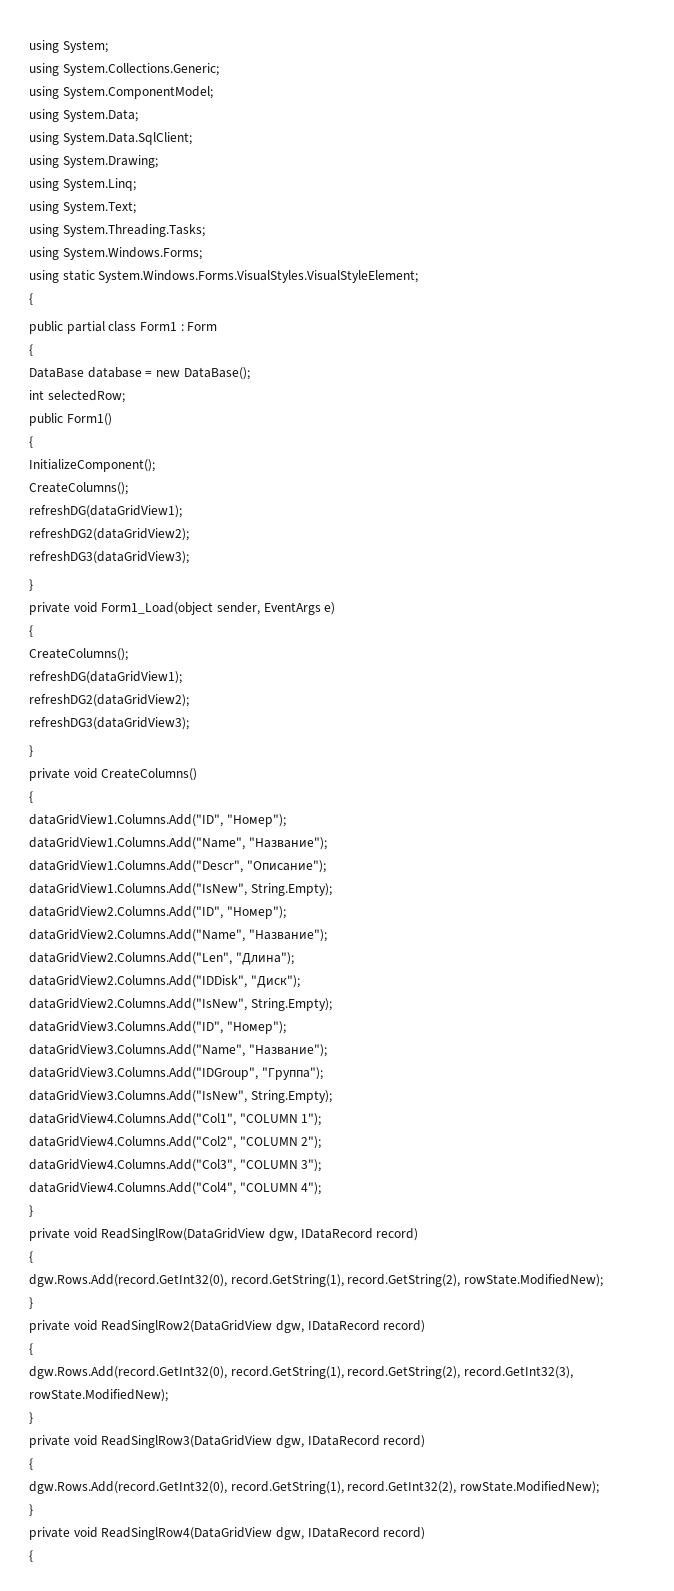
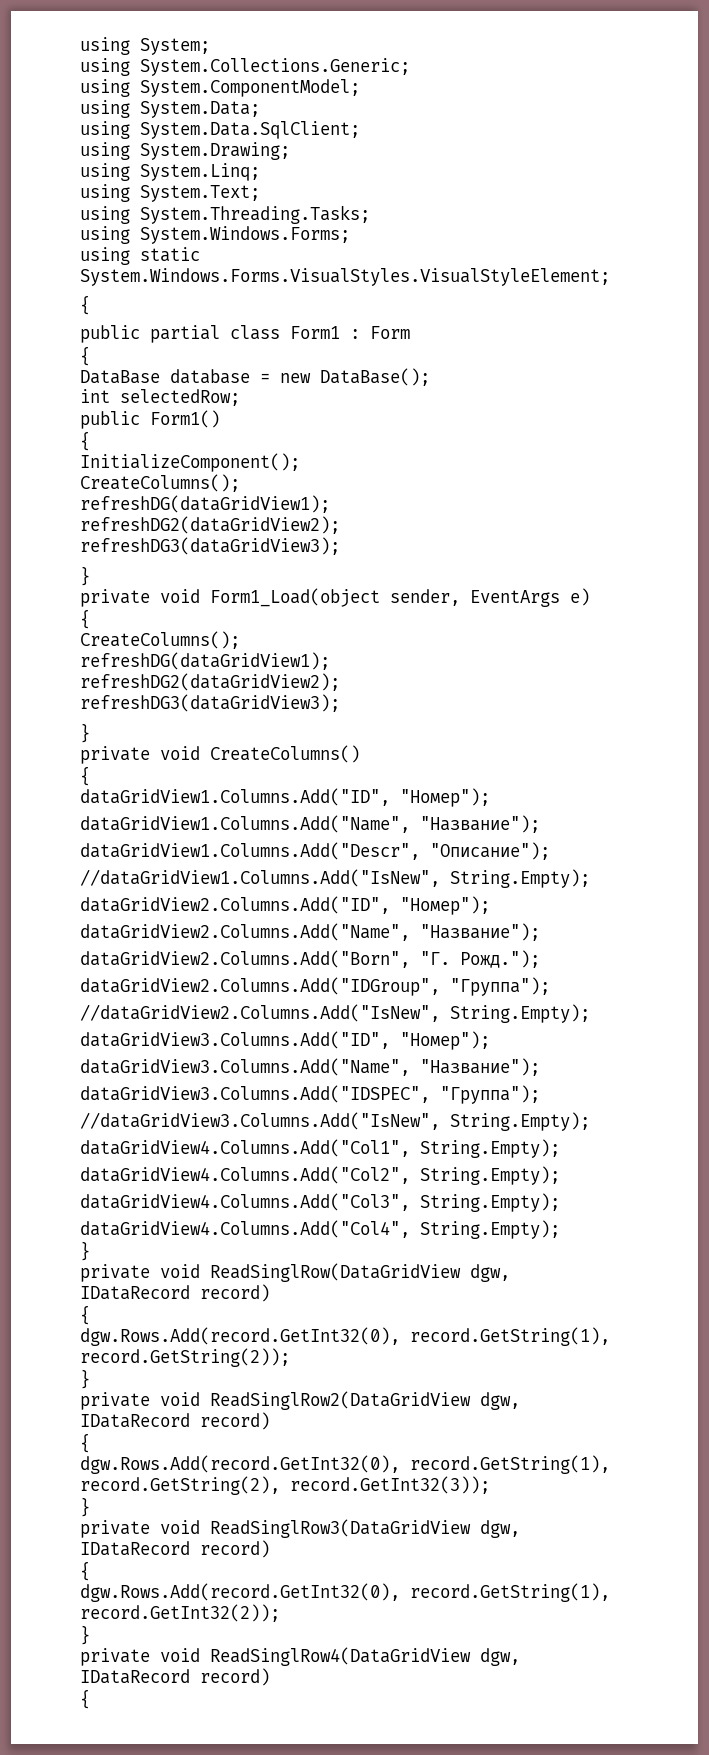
- dataGridView1.Columns.Add("IsNew", String.Empty);
+ //dataGridView1.Columns.Add("IsNew", String.Empty);
- dataGridView2.Columns.Add("Len", "Длина");
- dataGridView2.Columns.Add("IDDisk", "Диск");
- dataGridView2.Columns.Add("IsNew", String.Empty);
+ dataGridView2.Columns.Add("Born", "Г. Рожд.");
+ dataGridView2.Columns.Add("IDGroup", "Группа");
+ //dataGridView2.Columns.Add("IsNew", String.Empty);
- dataGridView3.Columns.Add("IDGroup", "Группа");
- dataGridView3.Columns.Add("IsNew", String.Empty);
+ dataGridView3.Columns.Add("IDSPEC", "Группа");
+ //dataGridView3.Columns.Add("IsNew", String.Empty);
- dataGridView4.Columns.Add("Col1", "COLUMN 1");
+ dataGridView4.Columns.Add("Col1", String.Empty);
- dataGridView4.Columns.Add("Col2", "COLUMN 2");
+ dataGridView4.Columns.Add("Col2", String.Empty);
- dataGridView4.Columns.Add("Col3", "COLUMN 3");
+ dataGridView4.Columns.Add("Col3", String.Empty);
- dataGridView4.Columns.Add("Col4", "COLUMN 4");
+ dataGridView4.Columns.Add("Col4", String.Empty);
- dgw.Rows.Add(record.GetInt32(0), record.GetString(1), record.GetString(2), rowState.ModifiedNew);
+ dgw.Rows.Add(record.GetInt32(0), record.GetString(1), record.GetString(2));
- dgw.Rows.Add(record.GetInt32(0), record.GetString(1), record.GetString(2), record.GetInt32(3), rowState.ModifiedNew);
+ dgw.Rows.Add(record.GetInt32(0), record.GetString(1), record.GetString(2), record.GetInt32(3));
- dgw.Rows.Add(record.GetInt32(0), record.GetString(1), record.GetInt32(2), rowState.ModifiedNew);
+ dgw.Rows.Add(record.GetInt32(0), record.GetString(1), record.GetInt32(2));

